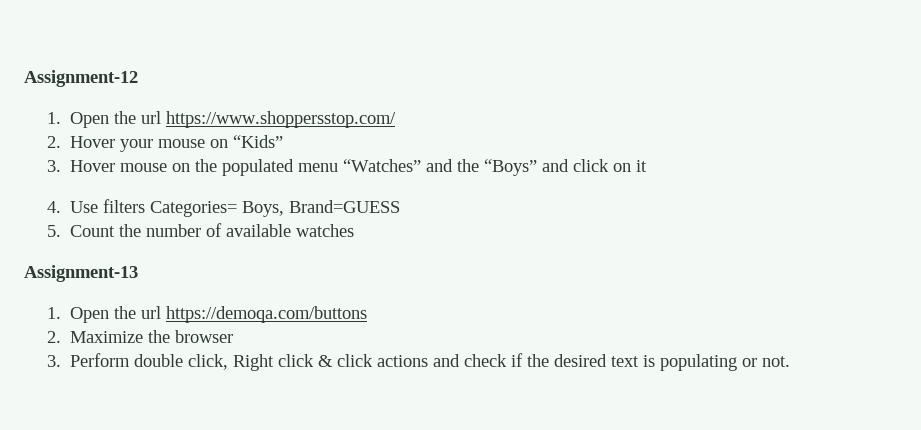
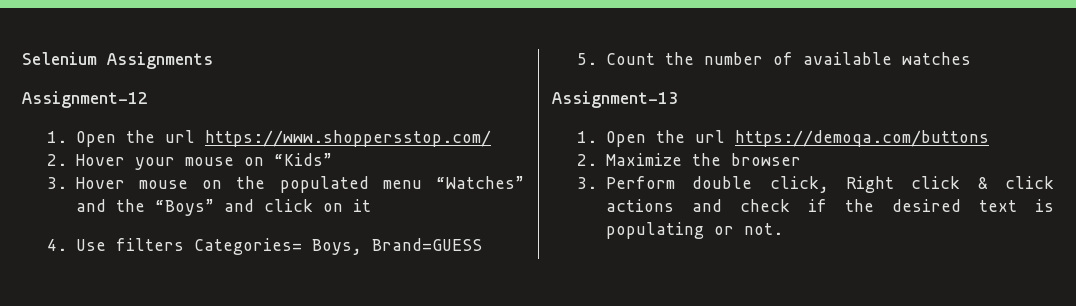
+ Selenium Assignments

